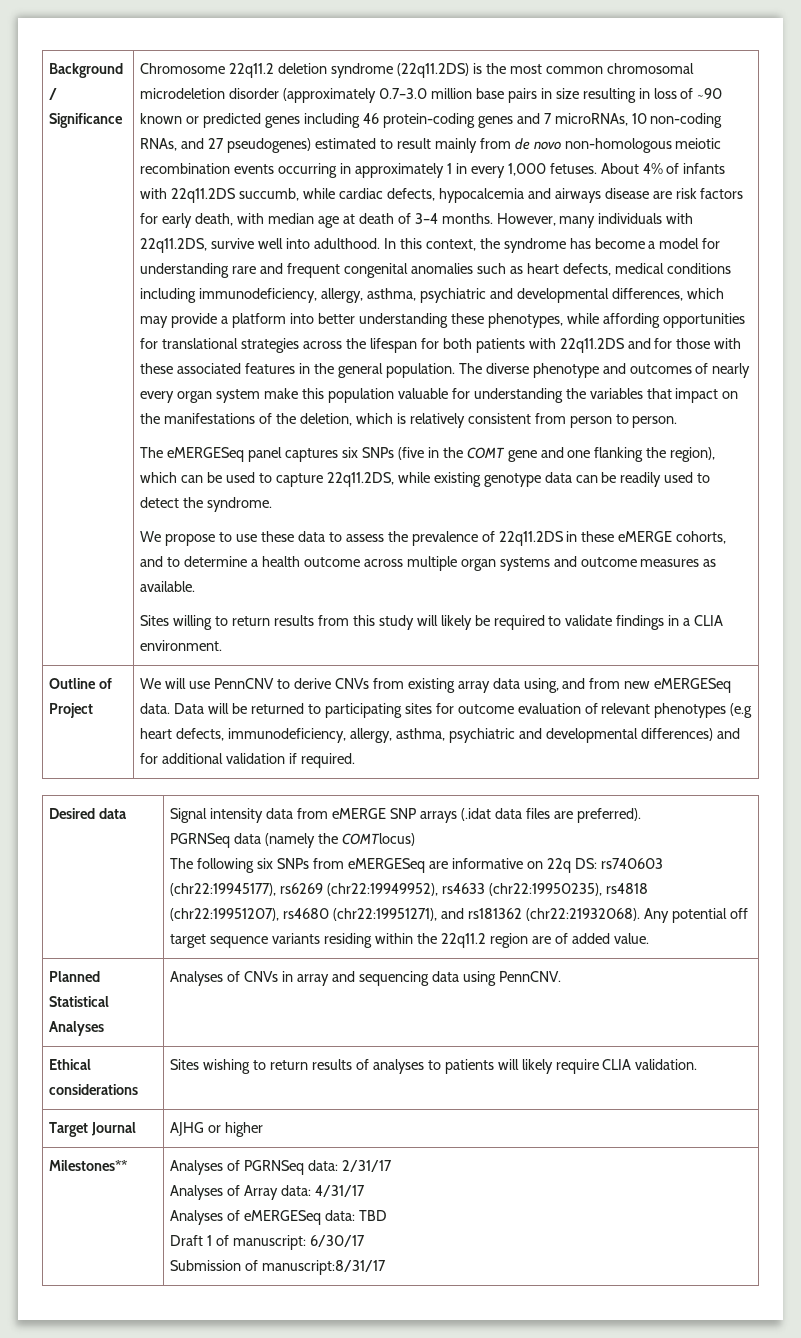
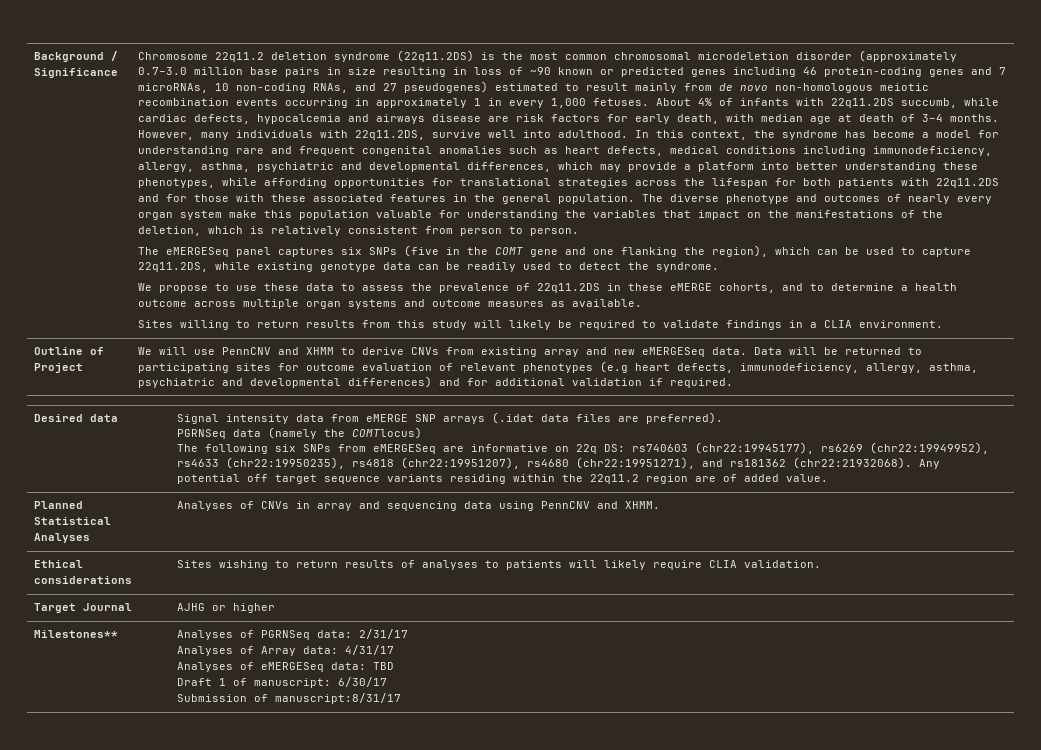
- We will use PennCNV to derive CNVs from existing array data using, and from new eMERGESeq data.
+ We will use PennCNV and XHMM to derive CNVs from existing array and new eMERGESeq data.
- Planned Statistical Analyses | Analyses of CNVs in array and sequencing data using PennCNV.
+ Planned Statistical Analyses | Analyses of CNVs in array and sequencing data using PennCNV and XHMM.

